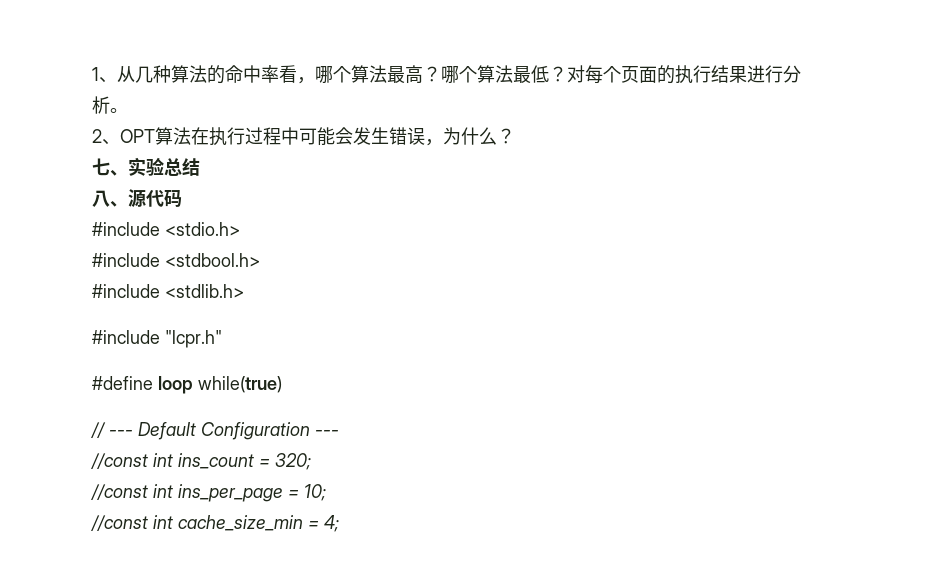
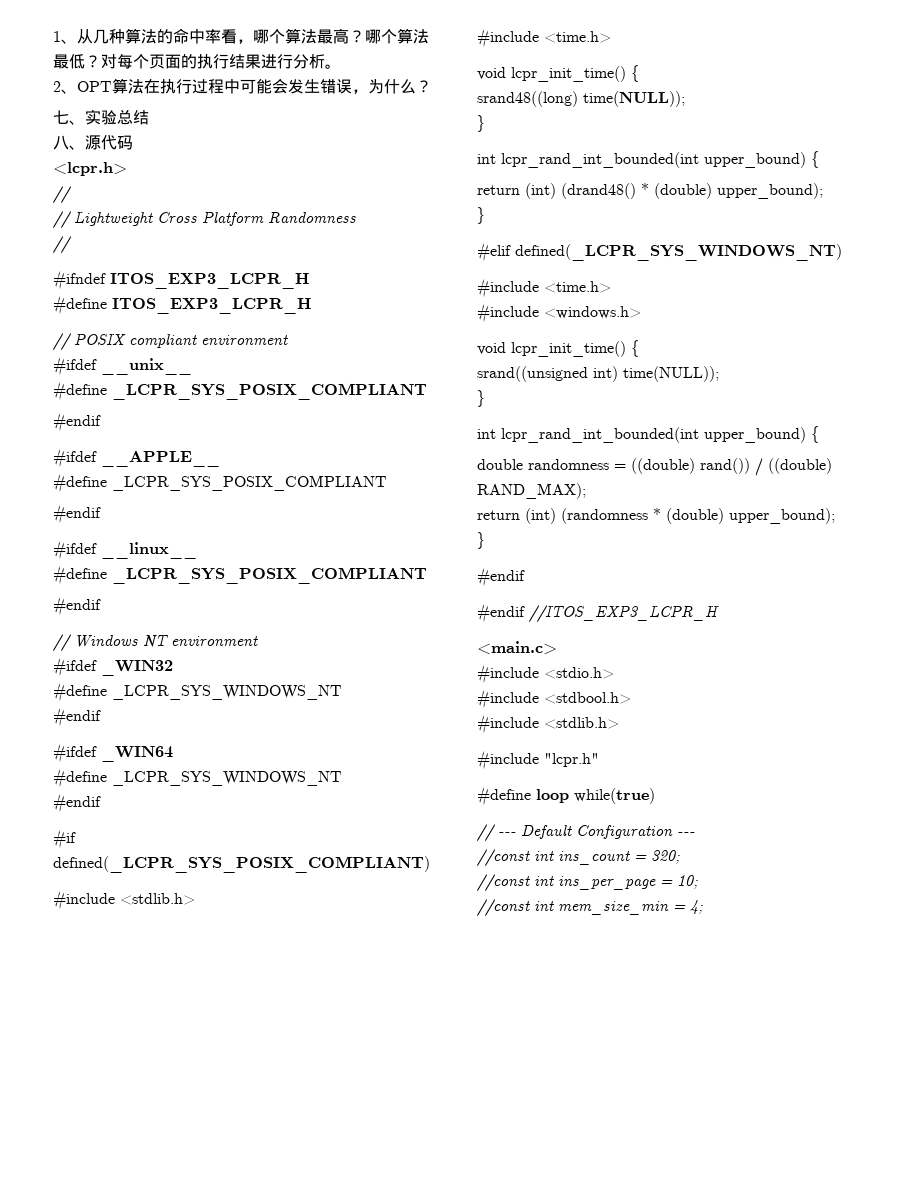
+ <lcpr.h>
+ //
+ // Lightweight Cross Platform Randomness
+ //
+ #ifndef ITOS_EXP3_LCPR_H
+ #define ITOS_EXP3_LCPR_H
+ // POSIX compliant environment
+ #ifdef __unix__
+ #define _LCPR_SYS_POSIX_COMPLIANT
+ #endif
+ #ifdef __APPLE__
+ #define _LCPR_SYS_POSIX_COMPLIANT
+ #endif
+ #ifdef __linux__
+ #define _LCPR_SYS_POSIX_COMPLIANT
+ #endif
+ // Windows NT environment
+ #ifdef _WIN32
+ #define _LCPR_SYS_WINDOWS_NT
+ #endif
+ #ifdef _WIN64
+ #define _LCPR_SYS_WINDOWS_NT
+ #endif
+ #if defined(_LCPR_SYS_POSIX_COMPLIANT)
+ #include <stdlib.h>
+ #include <time.h>
+ void lcpr_init_time() {
+ srand48((long) time(NULL));
+ }
+ int lcpr_rand_int_bounded(int upper_bound) {
+ return (int) (drand48() * (double) upper_bound);
+ }
+ #elif defined(_LCPR_SYS_WINDOWS_NT)
+ #include <time.h>
+ #include <windows.h>
+ void lcpr_init_time() {
+ srand((unsigned int) time(NULL));
+ }
+ int lcpr_rand_int_bounded(int upper_bound) {
+ double randomness = ((double) rand()) / ((double) RAND_MAX);
+ return (int) (randomness * (double) upper_bound);
+ }
+ #endif
+ #endif //ITOS_EXP3_LCPR_H
+ <main.c>
- //const int cache_size_min = 4;
+ //const int mem_size_min = 4;

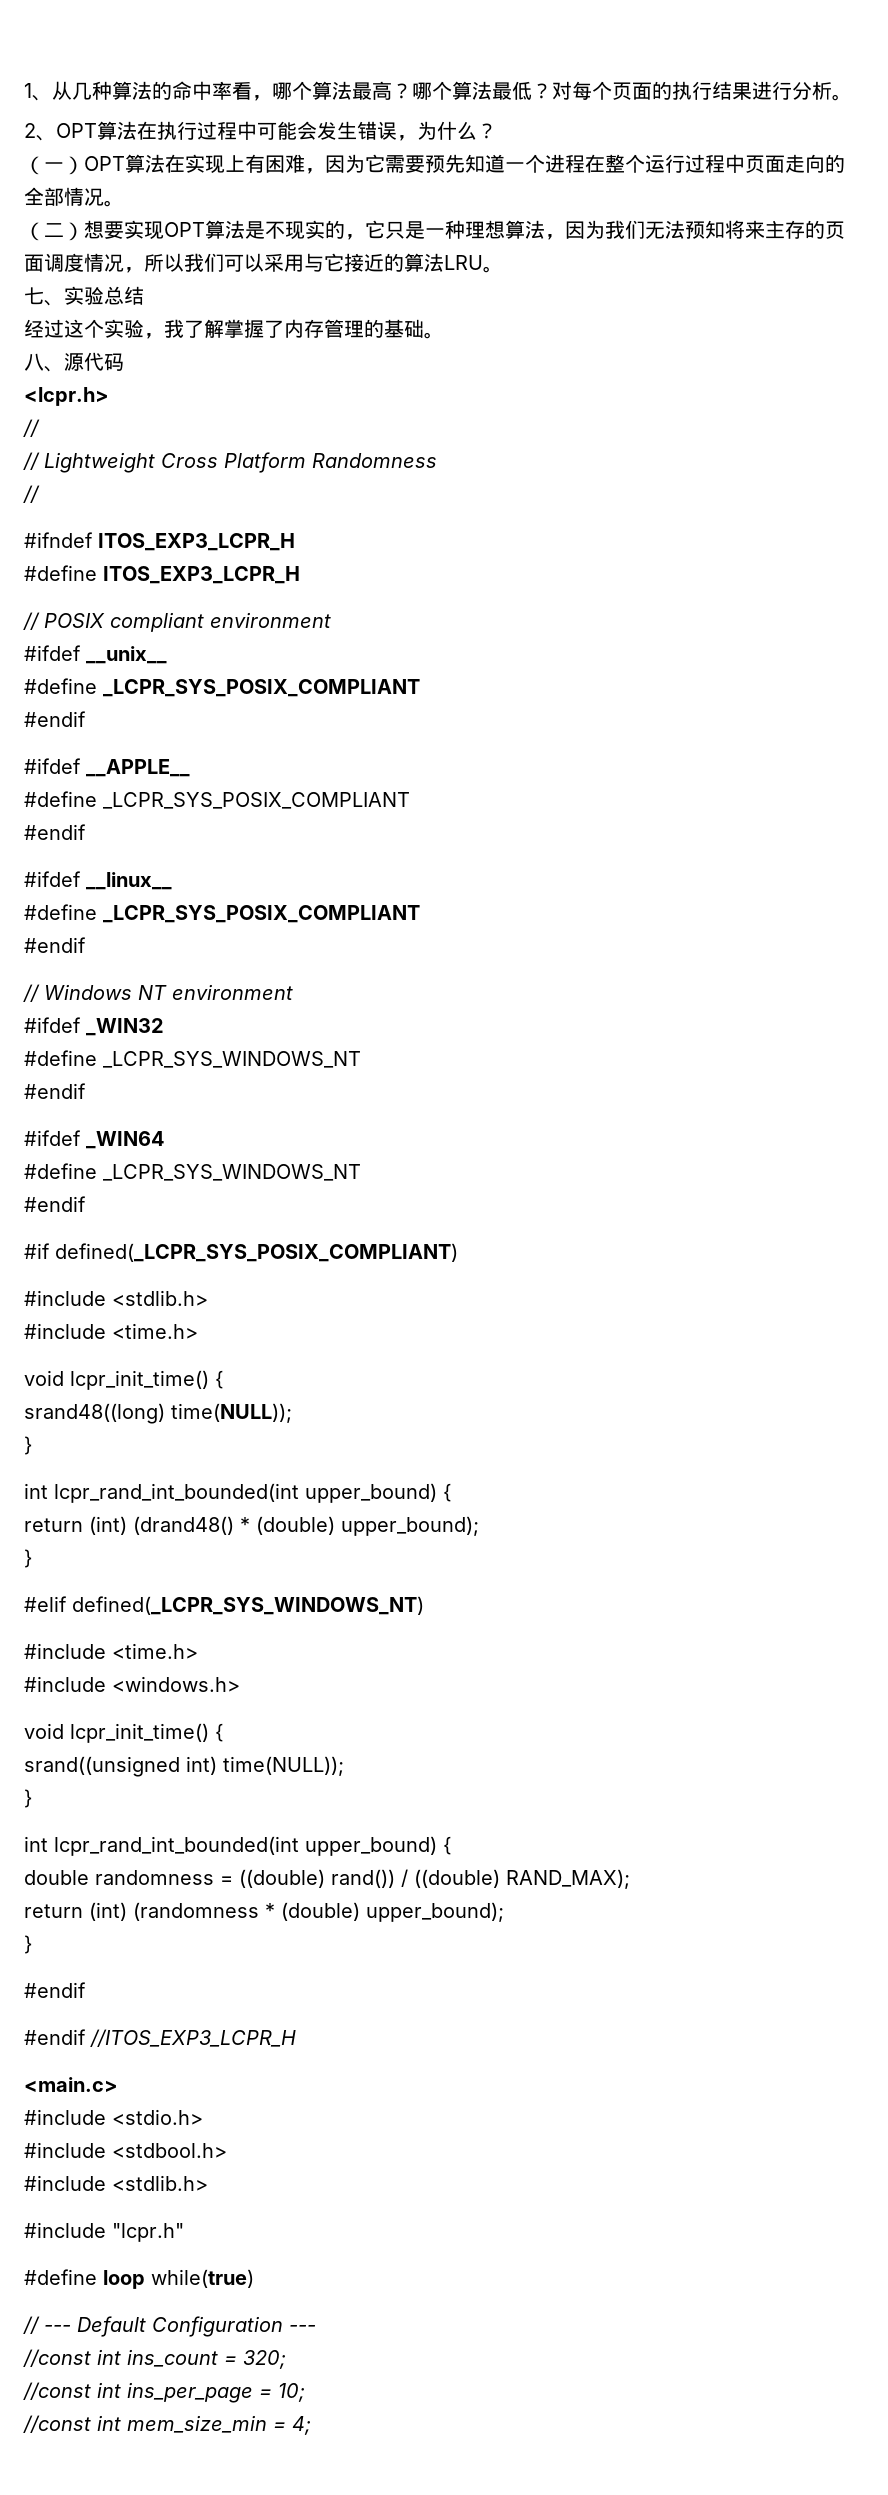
+ （一）OPT算法在实现上有困难，因为它需要预先知道一个进程在整个运行过程中页面走向的全部情况。
+ （二）想要实现OPT算法是不现实的，它只是一种理想算法，因为我们无法预知将来主存的页面调度情况，所以我们可以采用与它接近的算法LRU。
  七、实验总结
+ 经过这个实验，我了解掌握了内存管理的基础。

